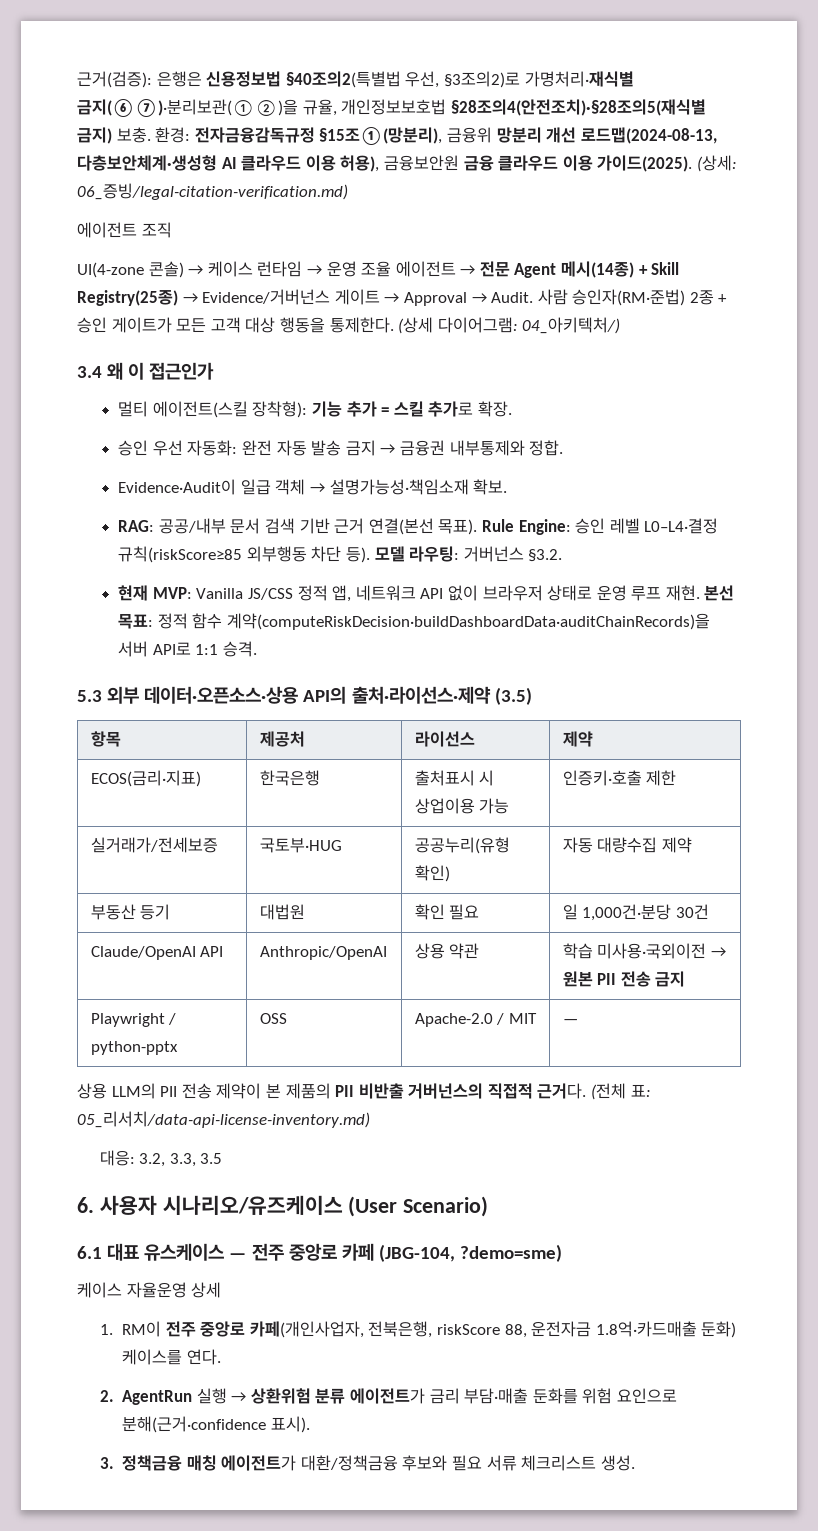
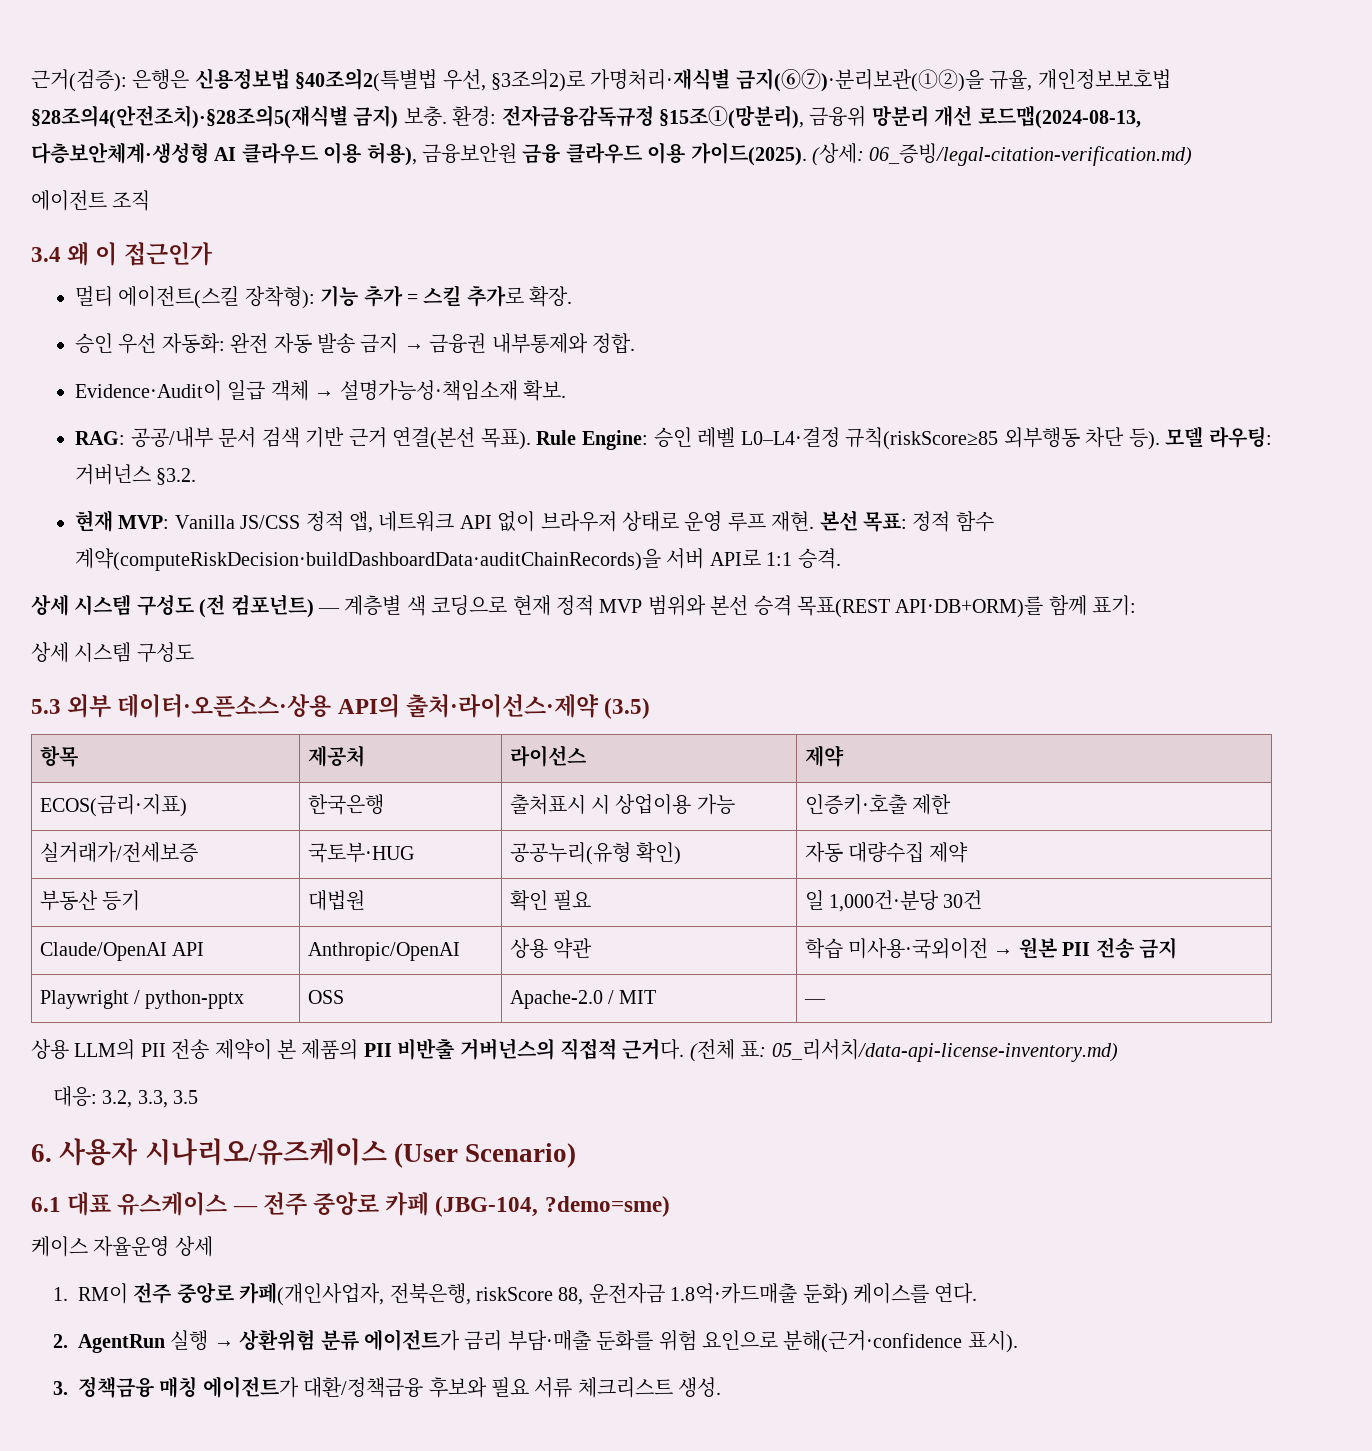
- UI(4-zone 콘솔) → 케이스 런타임 → 운영 조율 에이전트 → 전문 Agent 메시(14종) + Skill Registry(25종) → Evidence/거버넌스 게이트 → Approval → Audit. 사람 승인자(RM·준법) 2종 + 승인 게이트가 모든 고객 대상 행동을 통제한다. (상세 다이어그램: 04_아키텍처/)
+ 상세 시스템 구성도 (전 컴포넌트) — 계층별 색 코딩으로 현재 정적 MVP 범위와 본선 승격 목표(REST API·DB+ORM)를 함께 표기:
+ 상세 시스템 구성도

